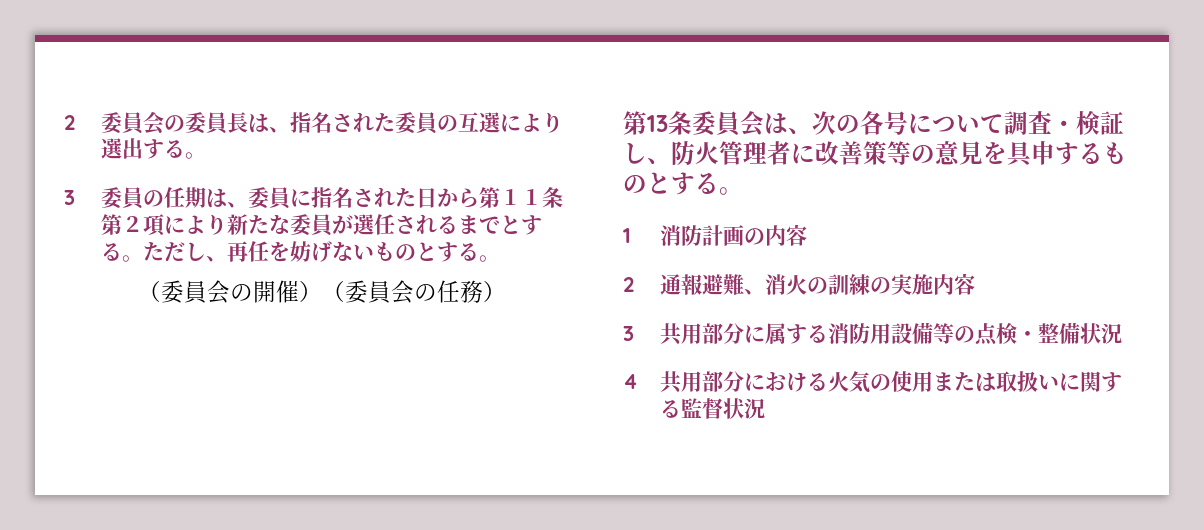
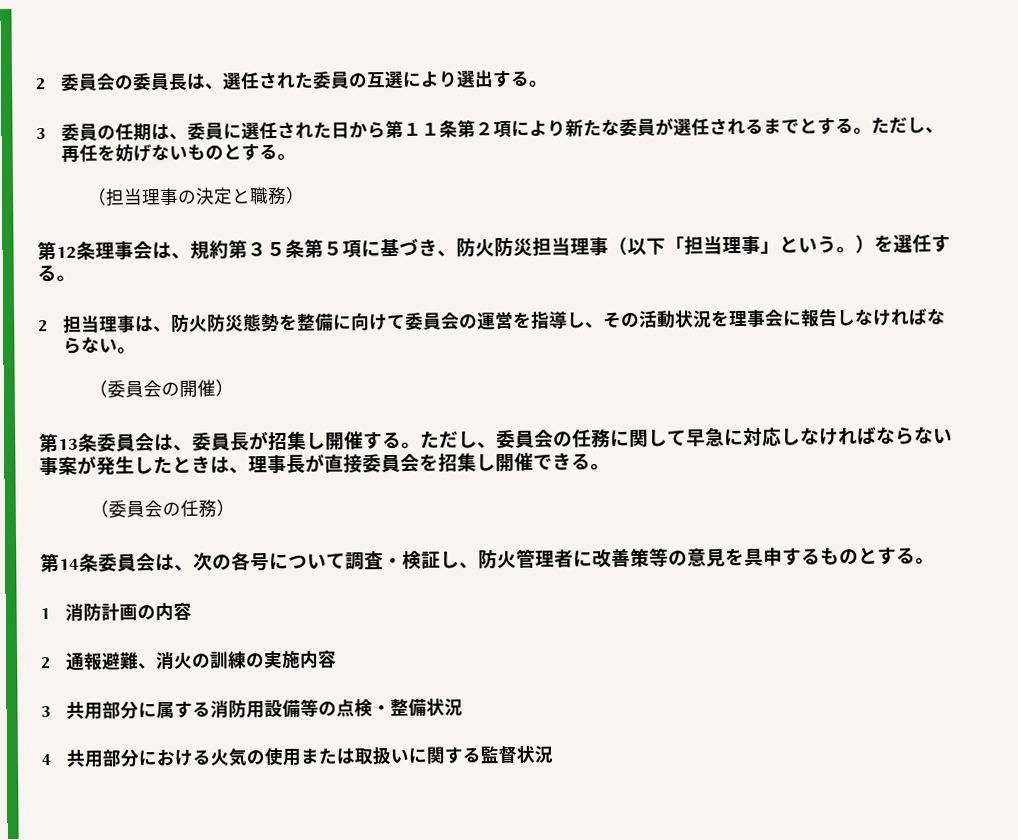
- 2委員会の委員長は、指名された委員の互選により選出する。
+ 2委員会の委員長は、選任された委員の互選により選出する。
- 3委員の任期は、委員に指名された日から第１１条第２項により新たな委員が選任されるまでとする。
+ 3委員の任期は、委員に選任された日から第１１条第２項により新たな委員が選任されるまでとする。
- （委員会の開催）（委員会の任務）
+ （担当理事の決定と職務）
+ 第12条理事会は、規約第３５条第５項に基づき、防火防災担当理事（以下「担当理事」という。）を選任する。
+ 2担当理事は、防火防災態勢を整備に向けて委員会の運営を指導し、その活動状況を理事会に報告しなければならない。
+ （委員会の開催）
+ 第13条委員会は、委員長が招集し開催する。ただし、委員会の任務に関して早急に対応しなければならない事案が発生したときは、理事長が直接委員会を招集し開催できる。
+ （委員会の任務）
- 第13条委員会は、次の各号について調査・検証し、防火管理者に改善策等の意見を具申するものとする。
+ 第14条委員会は、次の各号について調査・検証し、防火管理者に改善策等の意見を具申するものとする。

